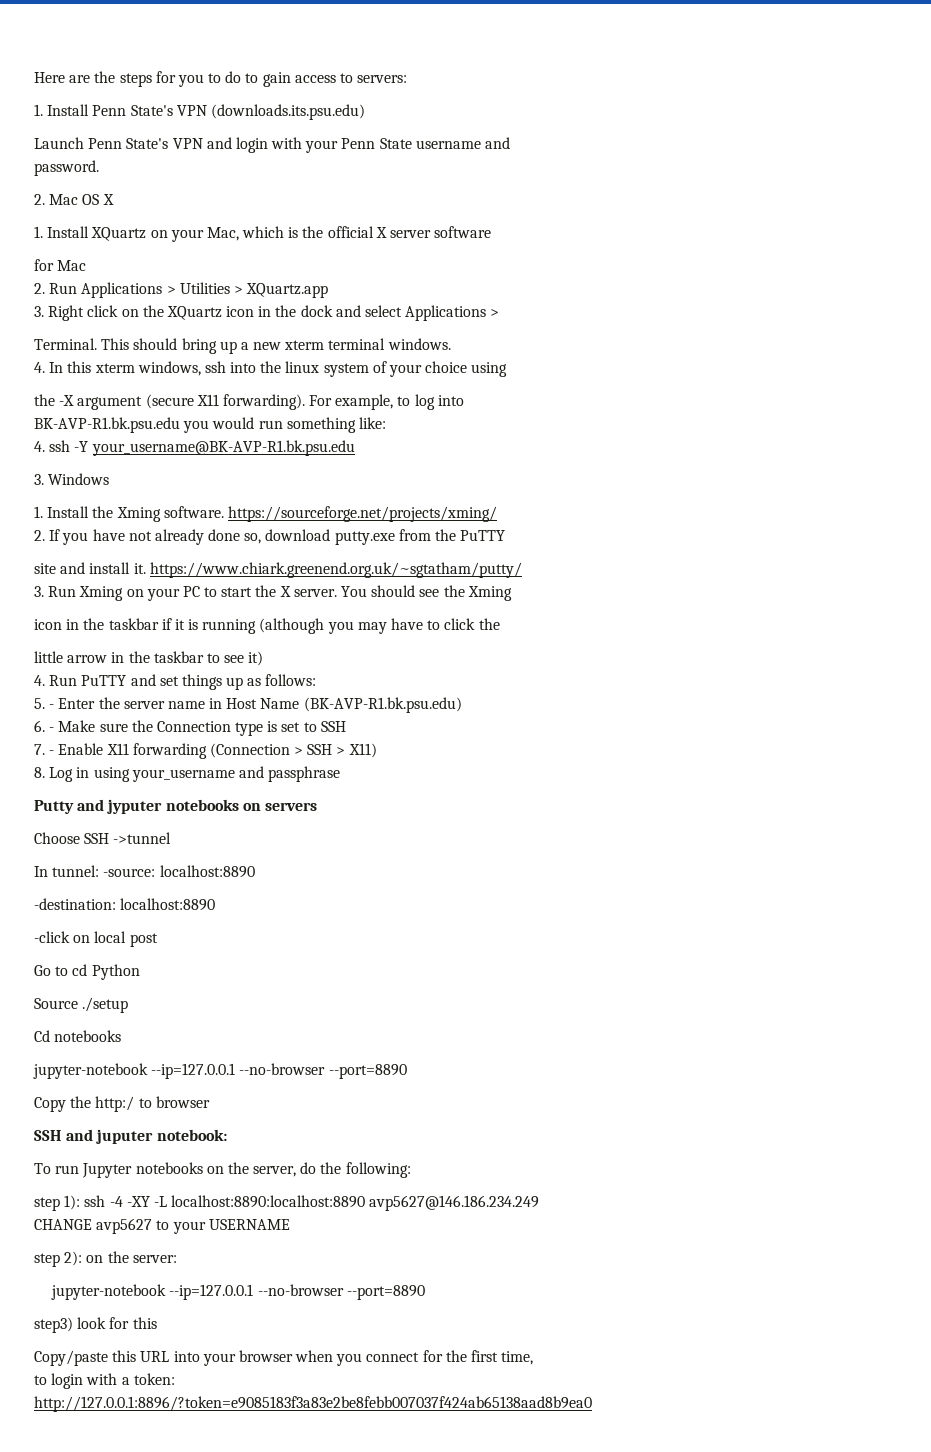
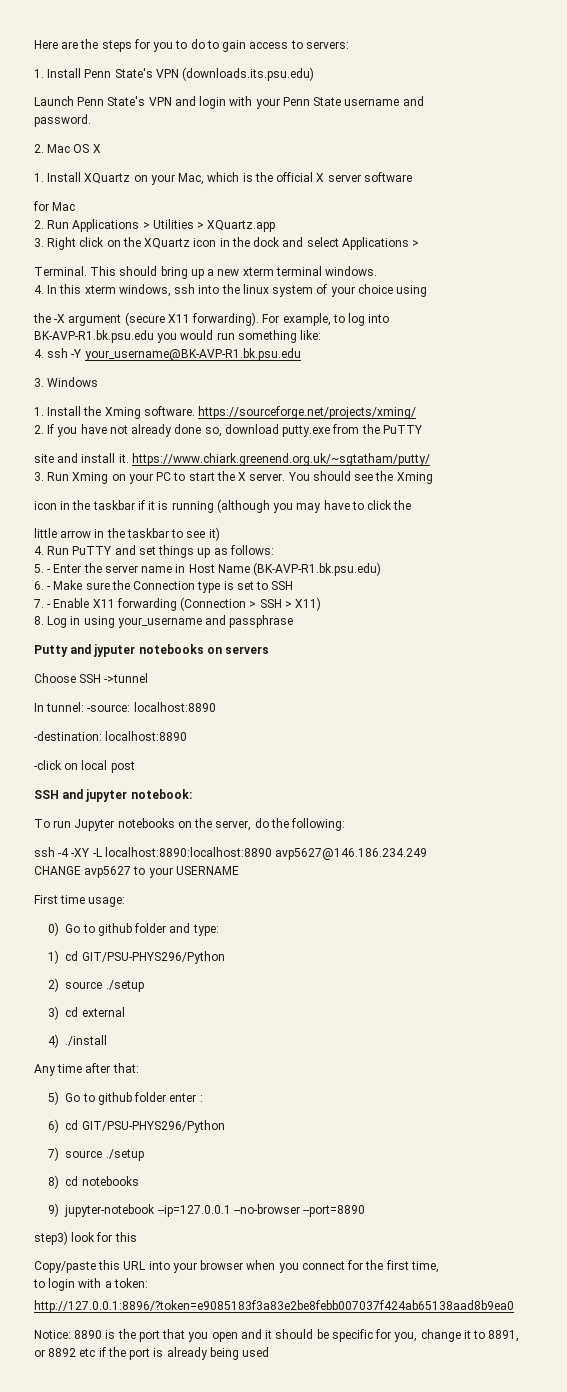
- Go to cd Python
- Source ./setup
- Cd notebooks
- jupyter-notebook --ip=127.0.0.1 --no-browser --port=8890
- Copy the http:/ to browser
- SSH and juputer notebook:
+ SSH and jupyter notebook:
- step 1): ssh -4 -XY -L localhost:8890:localhost:8890 avp5627@146.186.234.249
+ ssh -4 -XY -L localhost:8890:localhost:8890 avp5627@146.186.234.249
- step 2): on the server:
- jupyter-notebook --ip=127.0.0.1 --no-browser --port=8890
+ First time usage:
+ 0) Go to github folder and type:
+ 1) cd GIT/PSU-PHYS296/Python
+ 2) source ./setup
+ 3) cd external
+ 4) ./install
+ Any time after that:
+ 5) Go to github folder enter :
+ 6) cd GIT/PSU-PHYS296/Python
+ 7) source ./setup
+ 8) cd notebooks
+ 9) jupyter-notebook --ip=127.0.0.1 --no-browser --port=8890
+ Notice: 8890 is the port that you open and it should be specific for you, change it to 8891, or 8892 etc if the port is already being used

